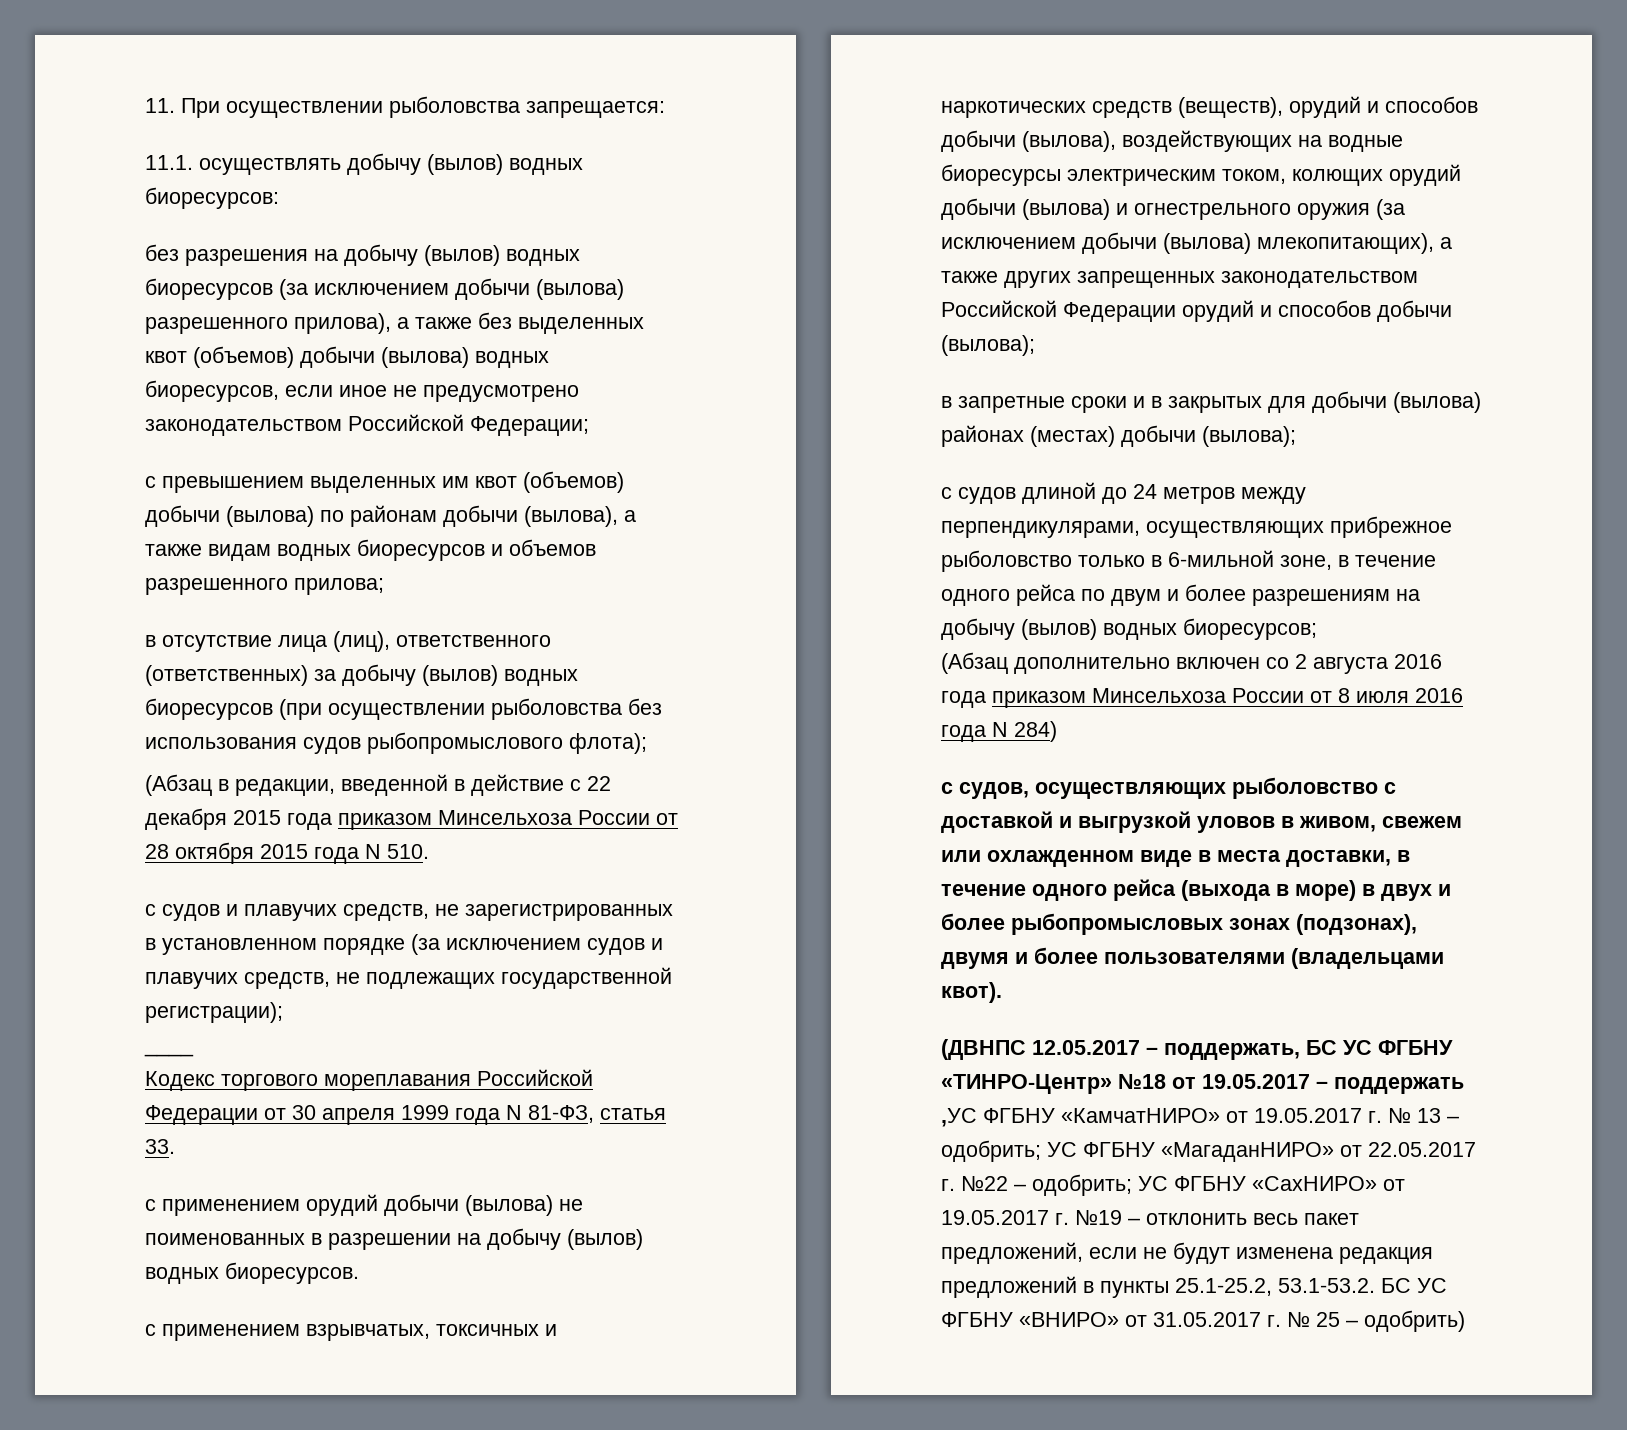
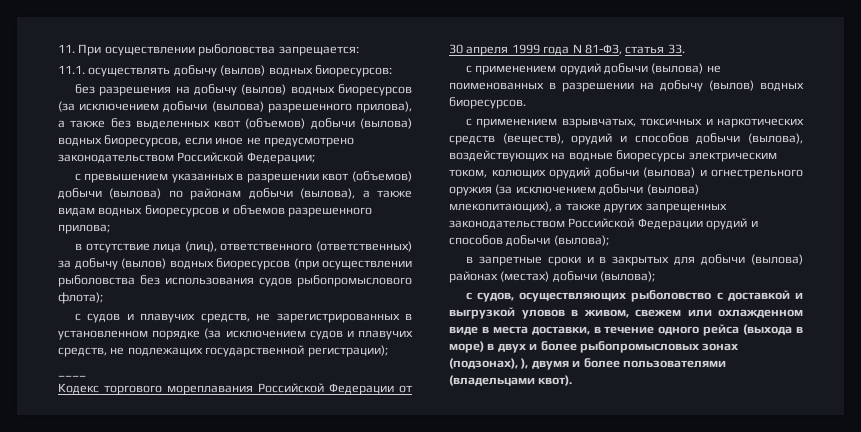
- с превышением выделенных им квот (объемов) добычи (вылова) по районам добычи (вылова), а также видам водных биоресурсов и объемов разрешенного прилова;
+ с превышением указанных в разрешении квот (объемов) добычи (вылова) по районам добычи (вылова), а также видам водных биоресурсов и объемов разрешенного прилова;
- (Абзац в редакции, введенной в действие с 22 декабря 2015 года приказом Минсельхоза России от 28 октября 2015 года N 510.
- с судов длиной до 24 метров между перпендикулярами, осуществляющих прибрежное рыболовство только в 6-мильной зоне, в течение одного рейса по двум и более разрешениям на добычу (вылов) водных биоресурсов;
- (Абзац дополнительно включен со 2 августа 2016 года приказом Минсельхоза России от 8 июля 2016 года N 284)
- с судов, осуществляющих рыболовство с доставкой и выгрузкой уловов в живом, свежем или охлажденном виде в места доставки, в течение одного рейса (выхода в море) в двух и более рыбопромысловых зонах (подзонах), двумя и более пользователями (владельцами квот).
+ с судов, осуществляющих рыболовство с доставкой и выгрузкой уловов в живом, свежем или охлажденном виде в места доставки, в течение одного рейса (выхода в море) в двух и более рыбопромысловых зонах (подзонах), ), двумя и более пользователями (владельцами квот).
- (ДВНПС 12.05.2017 – поддержать, БС УС ФГБНУ «ТИНРО-Центр» №18 от 19.05.2017 – поддержать ,УС ФГБНУ «КамчатНИРО» от 19.05.2017 г. № 13 – одобрить; УС ФГБНУ «МагаданНИРО» от 22.05.2017 г. №22 – одобрить; УС ФГБНУ «СахНИРО» от 19.05.2017 г. №19 – отклонить весь пакет предложений, если не будут изменена редакция предложений в пункты 25.1-25.2, 53.1-53.2. БС УС ФГБНУ «ВНИРО» от 31.05.2017 г. № 25 – одобрить)

